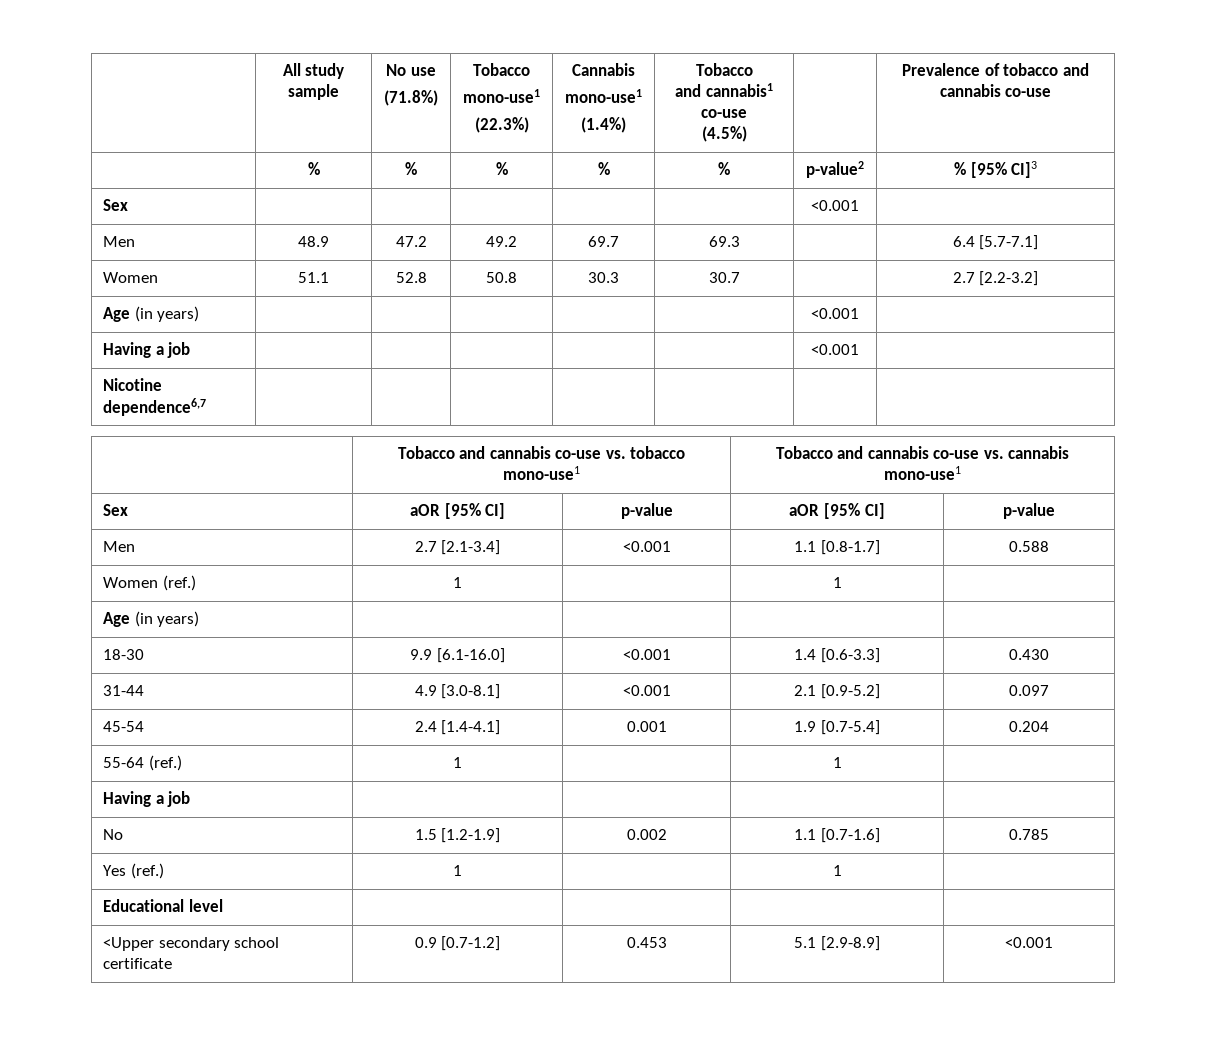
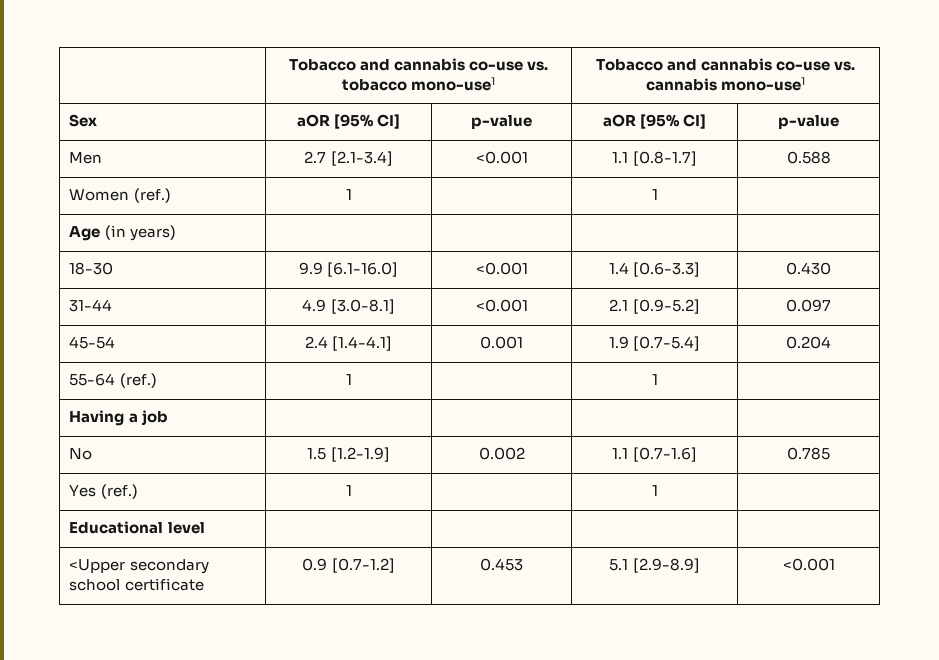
- | All study sample | No use
- (71.8%) | Tobacco
- mono-use1
- (22.3%) | Cannabis
- mono-use1
- (1.4%) | Tobacco
- and cannabis1 co-use
- (4.5%) | | Prevalence of tobacco and cannabis co-use
- | % | % | % | % | % | p-value2 | % [95% CI]3
- Sex | | | | | | <0.001 |
- Men | 48.9 | 47.2 | 49.2 | 69.7 | 69.3 | | 6.4 [5.7-7.1]
- Women | 51.1 | 52.8 | 50.8 | 30.3 | 30.7 | | 2.7 [2.2-3.2]
- Age (in years) | | | | | | <0.001 |
- Having a job | | | | | | <0.001 |
- Nicotine dependence6,7 | | | | | | |

